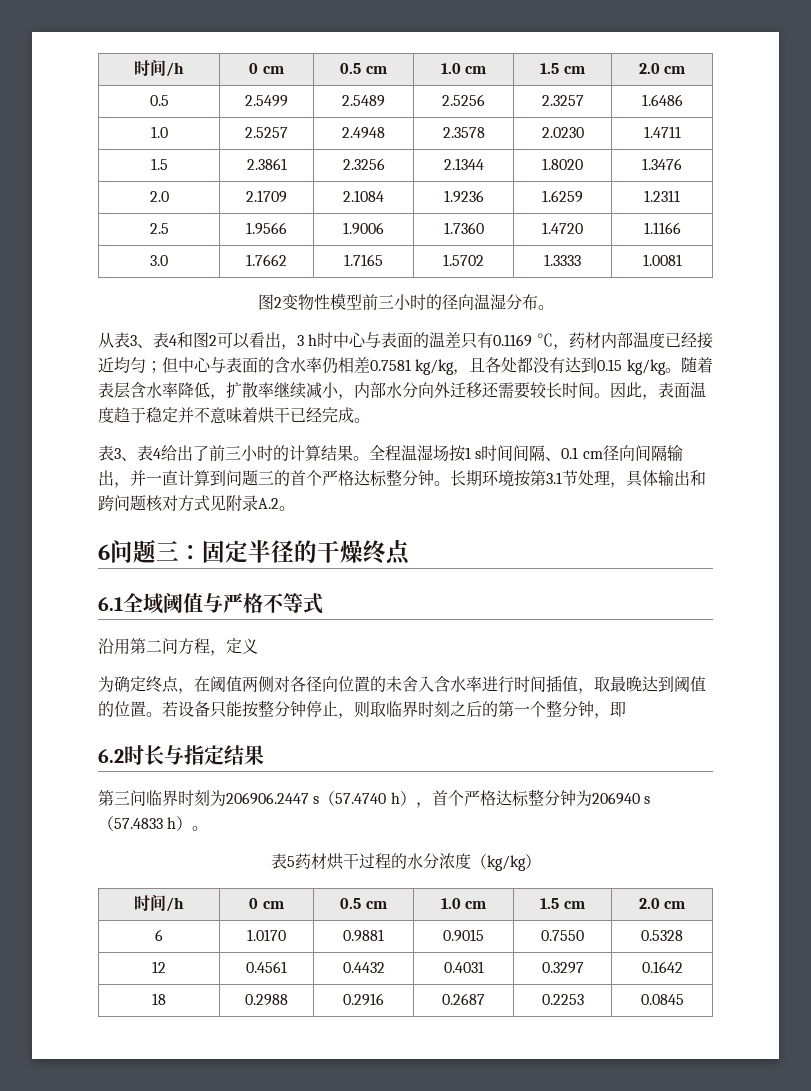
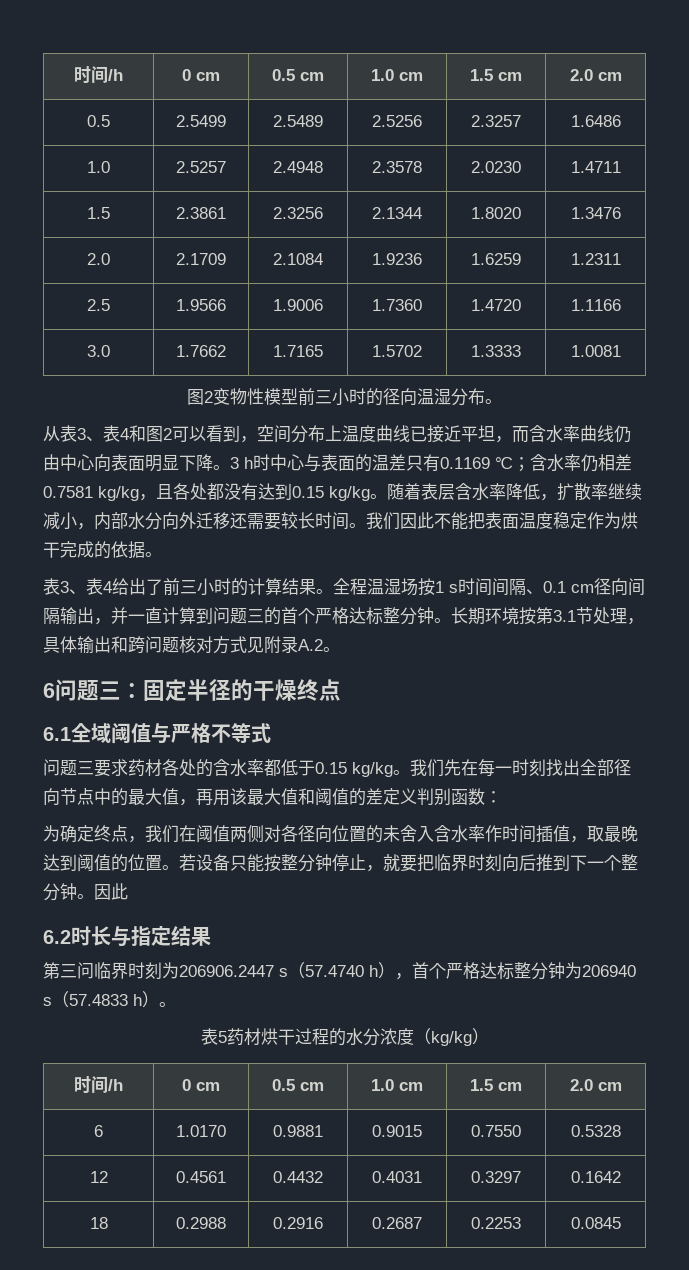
- 从表3、表4和图2可以看出，3 h时中心与表面的温差只有0.1169 ℃，药材内部温度已经接近均匀；但中心与表面的含水率仍相差0.7581 kg/kg，且各处都没有达到0.15 kg/kg。
+ 从表3、表4和图2可以看到，空间分布上温度曲线已接近平坦，而含水率曲线仍由中心向表面明显下降。3 h时中心与表面的温差只有0.1169 ℃；含水率仍相差0.7581 kg/kg，且各处都没有达到0.15 kg/kg。
- 因此，表面温度趋于稳定并不意味着烘干已经完成。
+ 我们因此不能把表面温度稳定作为烘干完成的依据。
- 沿用第二问方程，定义
+ 问题三要求药材各处的含水率都低于0.15 kg/kg。我们先在每一时刻找出全部径向节点中的最大值，再用该最大值和阈值的差定义判别函数：
- 为确定终点，在阈值两侧对各径向位置的未舍入含水率进行时间插值，取最晚达到阈值的位置。
+ 为确定终点，我们在阈值两侧对各径向位置的未舍入含水率作时间插值，取最晚达到阈值的位置。
- 若设备只能按整分钟停止，则取临界时刻之后的第一个整分钟，即
+ 若设备只能按整分钟停止，就要把临界时刻向后推到下一个整分钟。因此

